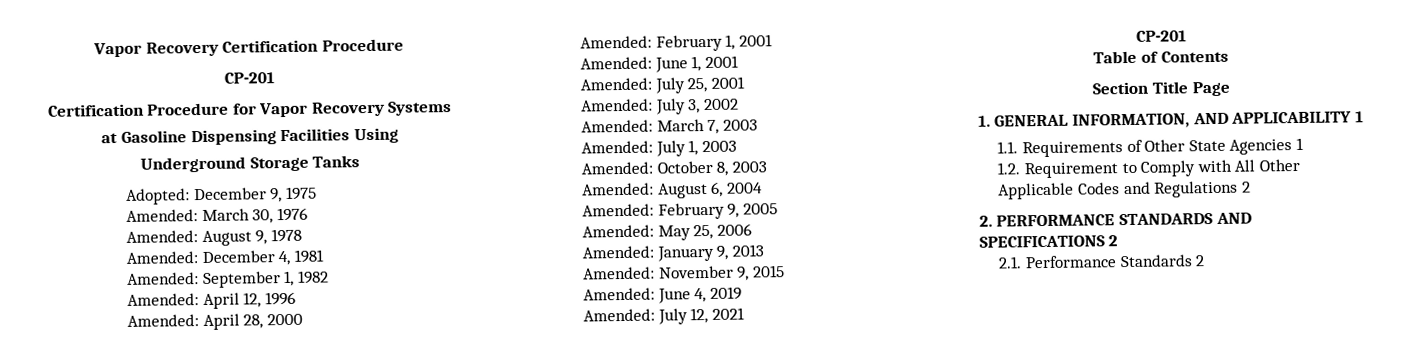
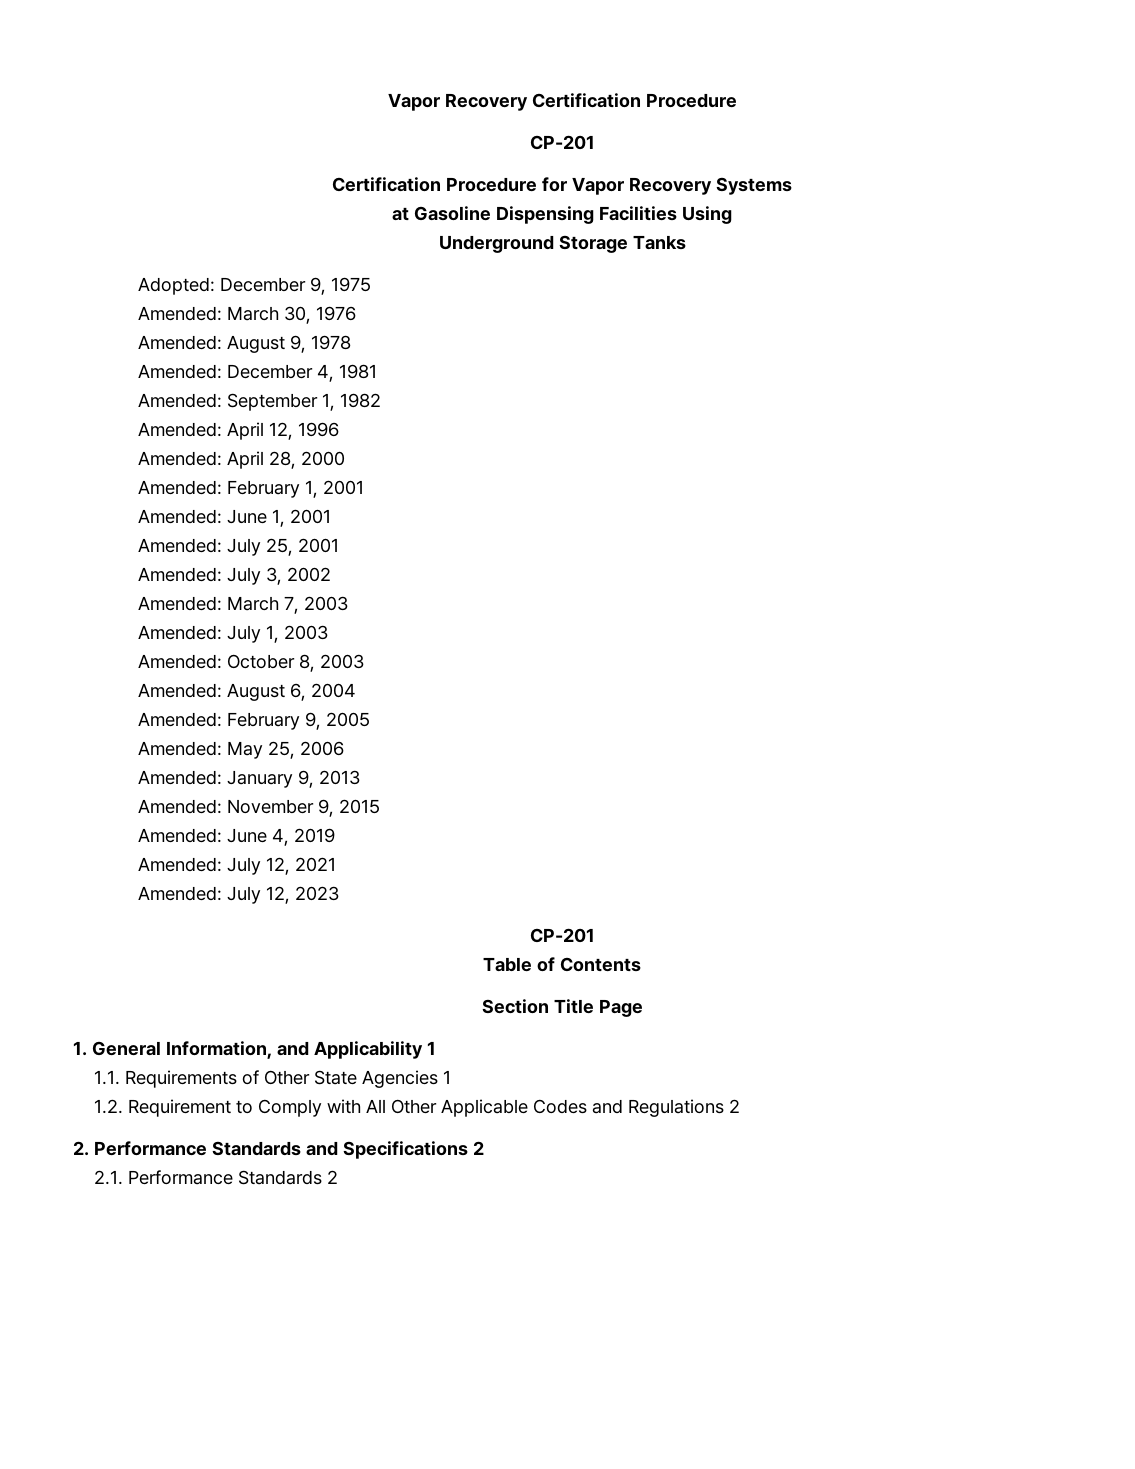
+ Amended: July 12, 2023
- 1. GENERAL INFORMATION, AND APPLICABILITY 1
+ 1. General Information, and Applicability 1
- 2. PERFORMANCE STANDARDS AND SPECIFICATIONS 2
+ 2. Performance Standards and Specifications 2

